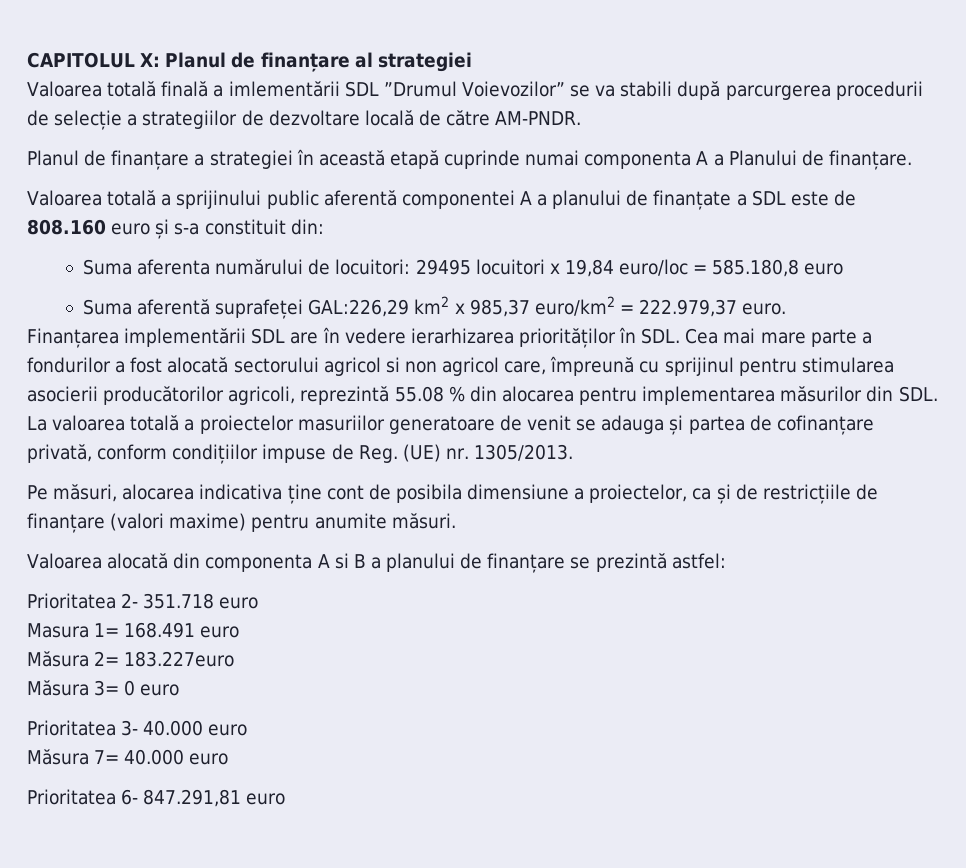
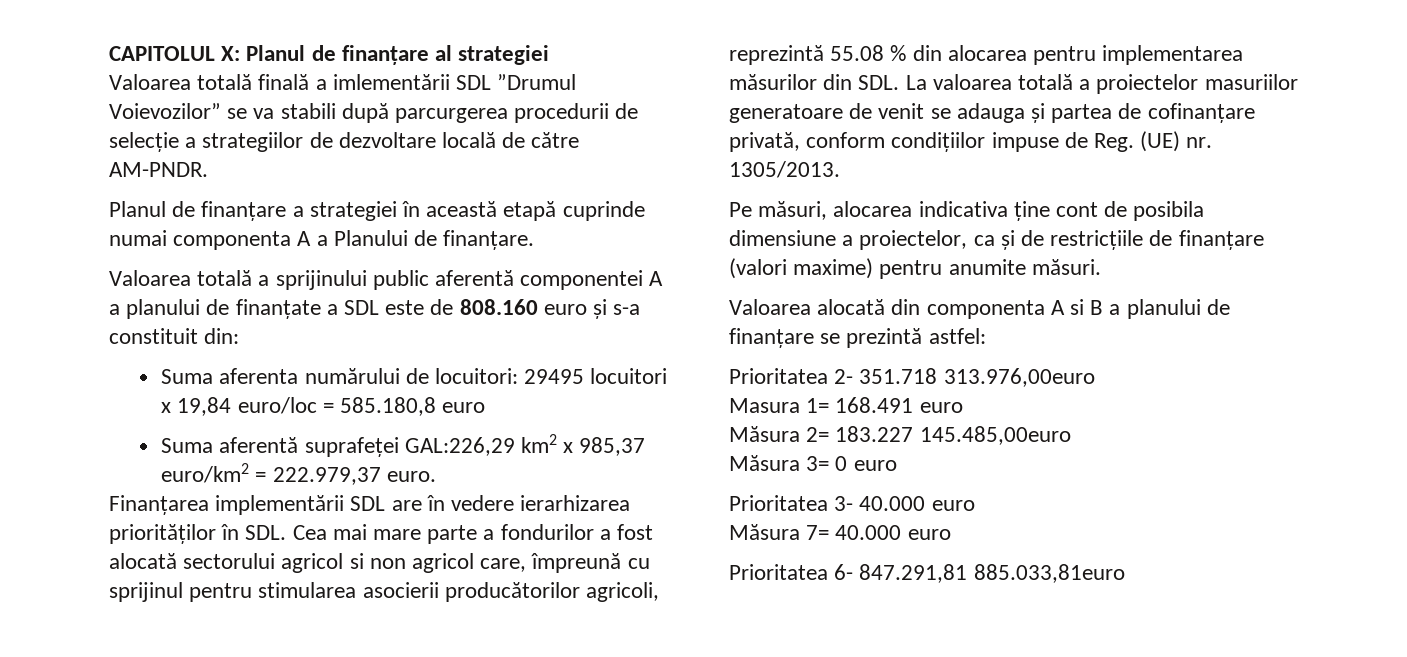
- Prioritatea 2- 351.718 euro
+ Prioritatea 2- 351.718 313.976,00euro
- Măsura 2= 183.227euro
+ Măsura 2= 183.227 145.485,00euro
- Prioritatea 6- 847.291,81 euro
+ Prioritatea 6- 847.291,81 885.033,81euro

